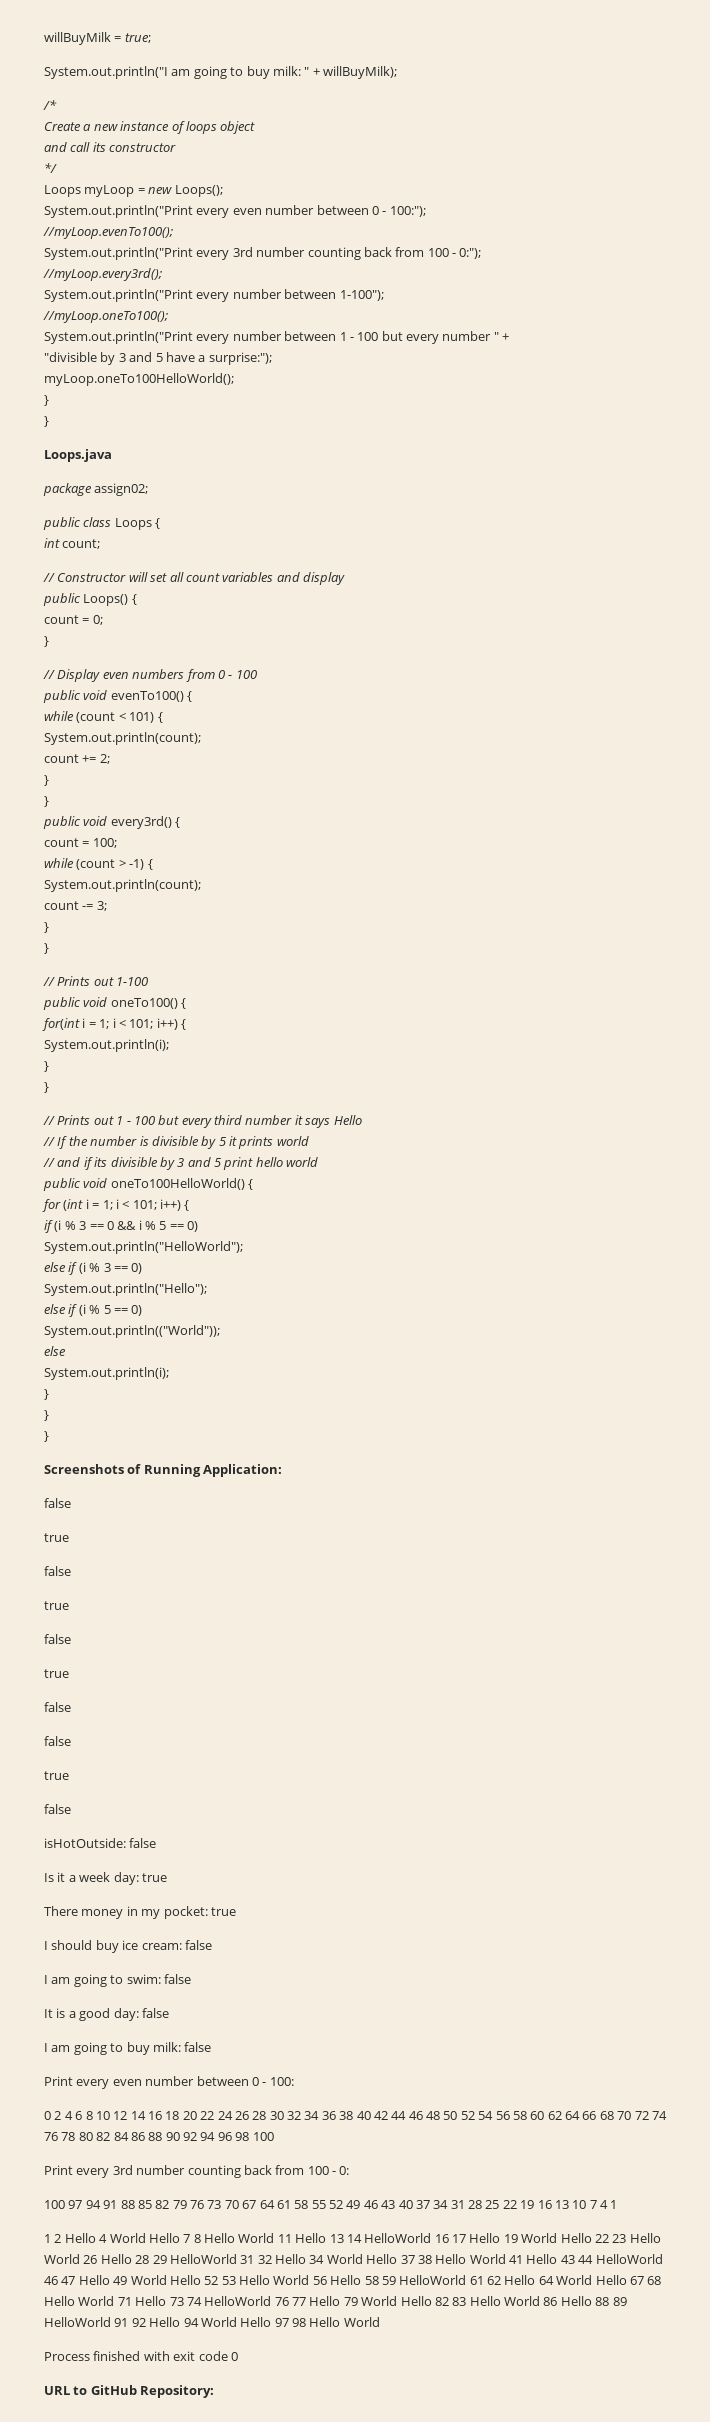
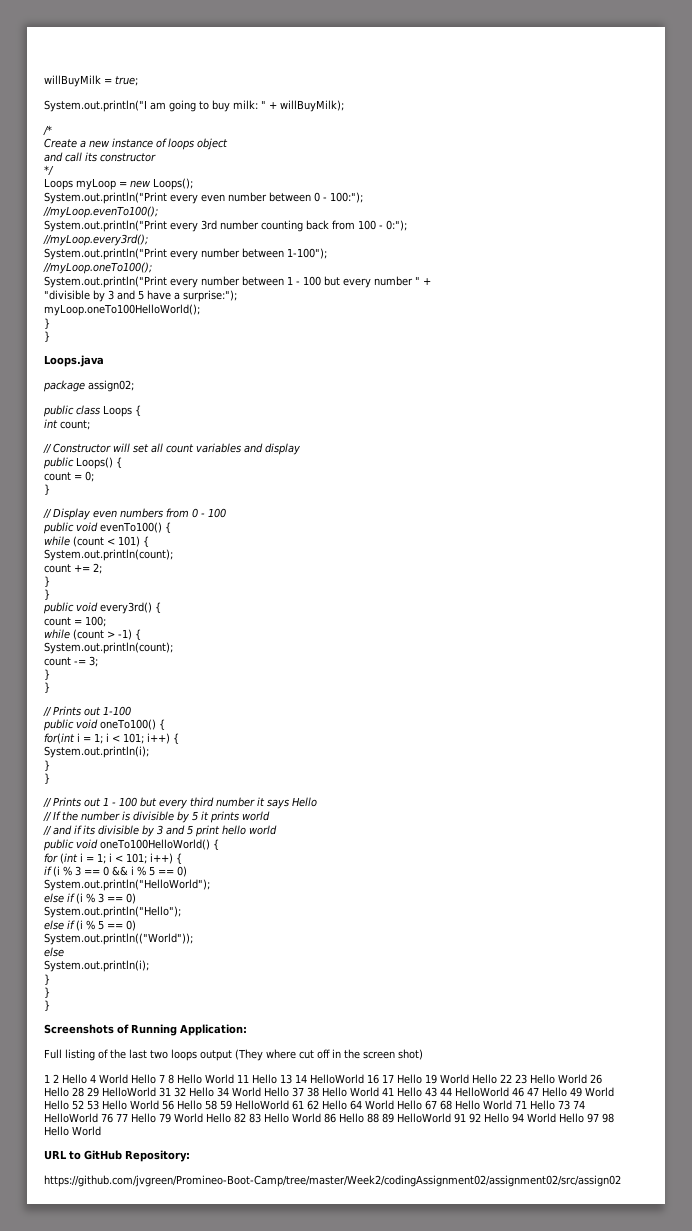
  Screenshots of Running Application:
- false
- true
- false
- true
- false
- true
- false
- false
- true
- false
- isHotOutside: false
- Is it a week day: true
- There money in my pocket: true
- I should buy ice cream: false
- I am going to swim: false
- It is a good day: false
- I am going to buy milk: false
- Print every even number between 0 - 100:
- 0 2 4 6 8 10 12 14 16 18 20 22 24 26 28 30 32 34 36 38 40 42 44 46 48 50 52 54 56 58 60 62 64 66 68 70 72 74 76 78 80 82 84 86 88 90 92 94 96 98 100
- Print every 3rd number counting back from 100 - 0:
- 100 97 94 91 88 85 82 79 76 73 70 67 64 61 58 55 52 49 46 43 40 37 34 31 28 25 22 19 16 13 10 7 4 1
+ Full listing of the last two loops output (They where cut off in the screen shot)
- Process finished with exit code 0
+ https://github.com/jvgreen/Promineo-Boot-Camp/tree/master/Week2/codingAssignment02/assignment02/src/assign02

